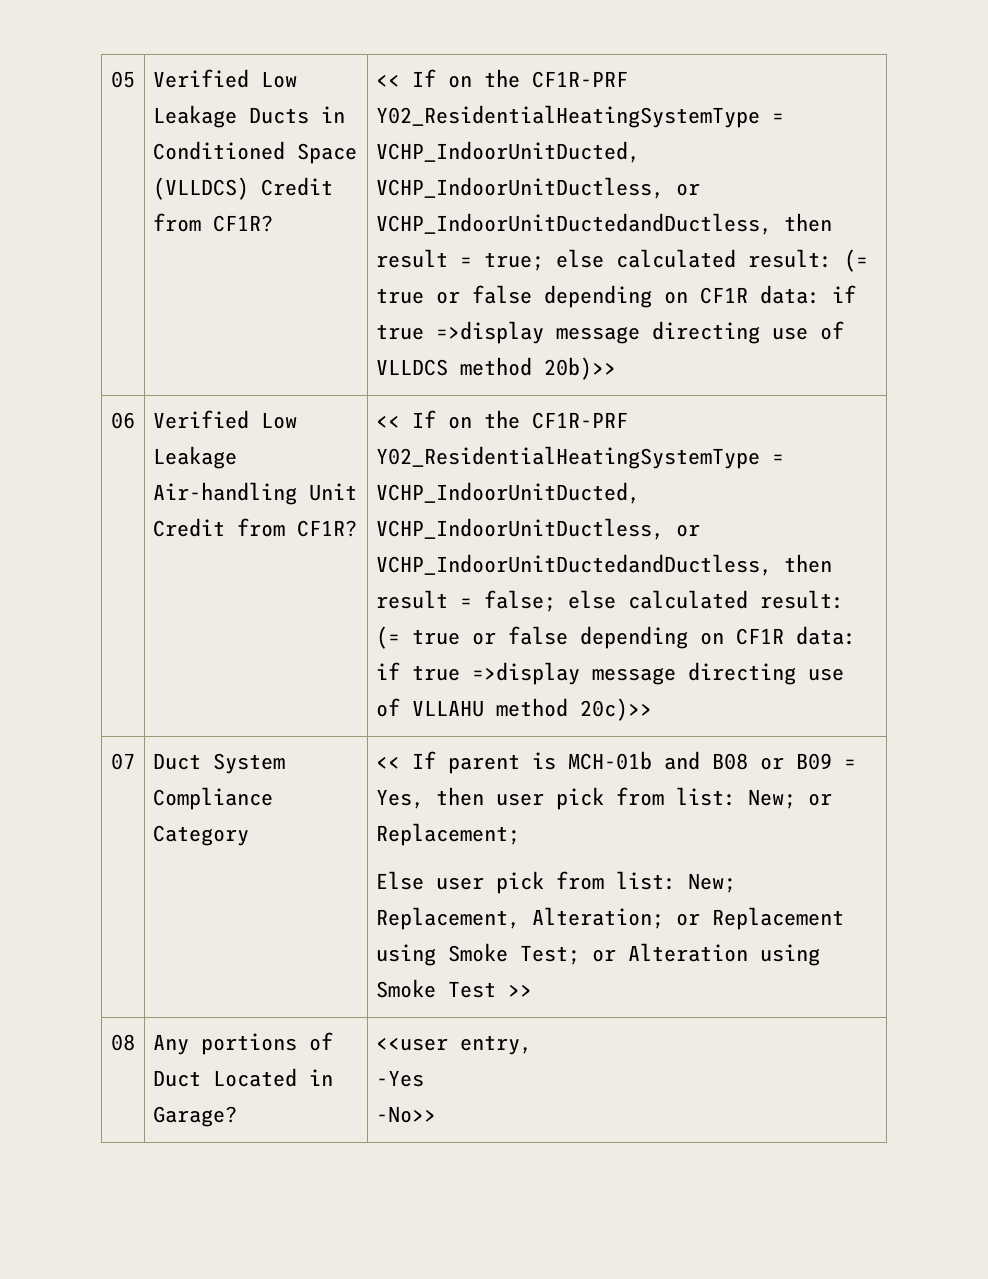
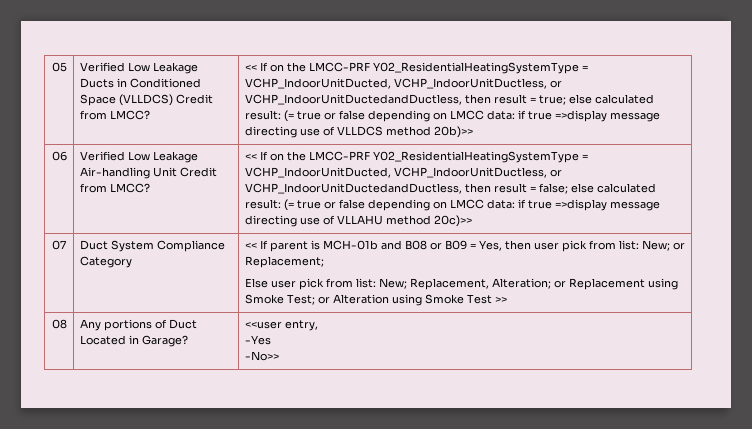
- Verified Low Leakage Ducts in Conditioned Space (VLLDCS) Credit from CF1R? | << If on the CF1R-PRF Y02_ResidentialHeatingSystemType = VCHP_IndoorUnitDucted, VCHP_IndoorUnitDuctless, or VCHP_IndoorUnitDuctedandDuctless, then result = true; else calculated result: (= true or false depending on CF1R data: if true =>display message directing use of VLLDCS method 20b)>>
+ Verified Low Leakage Ducts in Conditioned Space (VLLDCS) Credit from LMCC? | << If on the LMCC-PRF Y02_ResidentialHeatingSystemType = VCHP_IndoorUnitDucted, VCHP_IndoorUnitDuctless, or VCHP_IndoorUnitDuctedandDuctless, then result = true; else calculated result: (= true or false depending on LMCC data: if true =>display message directing use of VLLDCS method 20b)>>
- Verified Low Leakage Air-handling Unit Credit from CF1R? | << If on the CF1R-PRF Y02_ResidentialHeatingSystemType = VCHP_IndoorUnitDucted, VCHP_IndoorUnitDuctless, or VCHP_IndoorUnitDuctedandDuctless, then result = false; else calculated result: (= true or false depending on CF1R data: if true =>display message directing use of VLLAHU method 20c)>>
+ Verified Low Leakage Air-handling Unit Credit from LMCC? | << If on the LMCC-PRF Y02_ResidentialHeatingSystemType = VCHP_IndoorUnitDucted, VCHP_IndoorUnitDuctless, or VCHP_IndoorUnitDuctedandDuctless, then result = false; else calculated result: (= true or false depending on LMCC data: if true =>display message directing use of VLLAHU method 20c)>>

